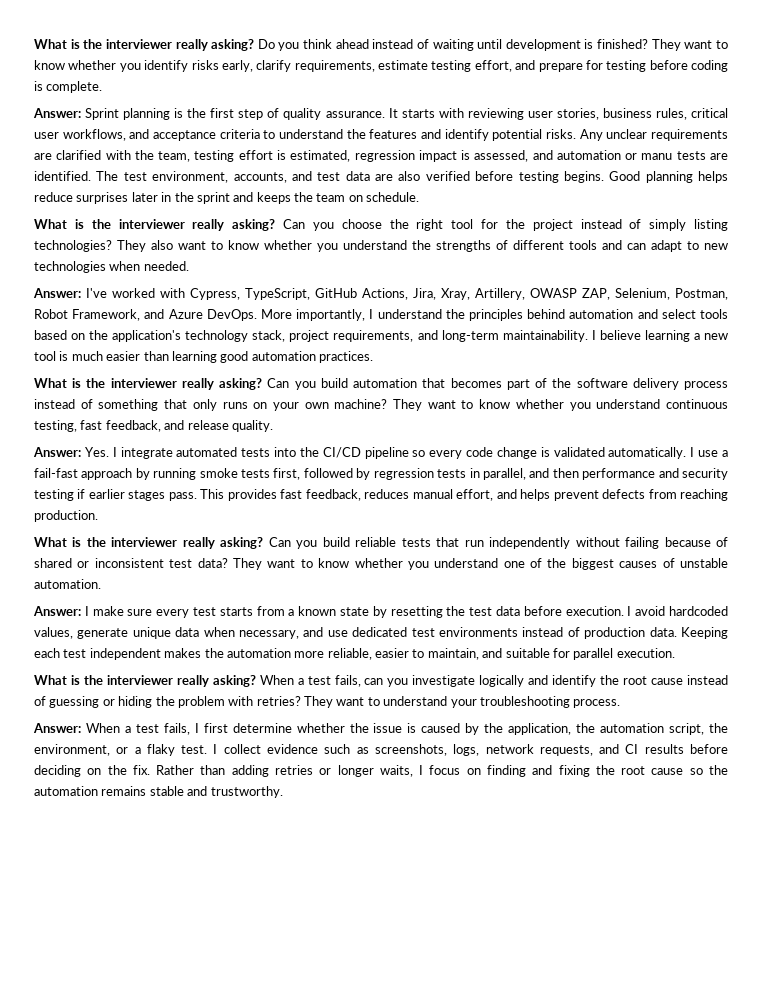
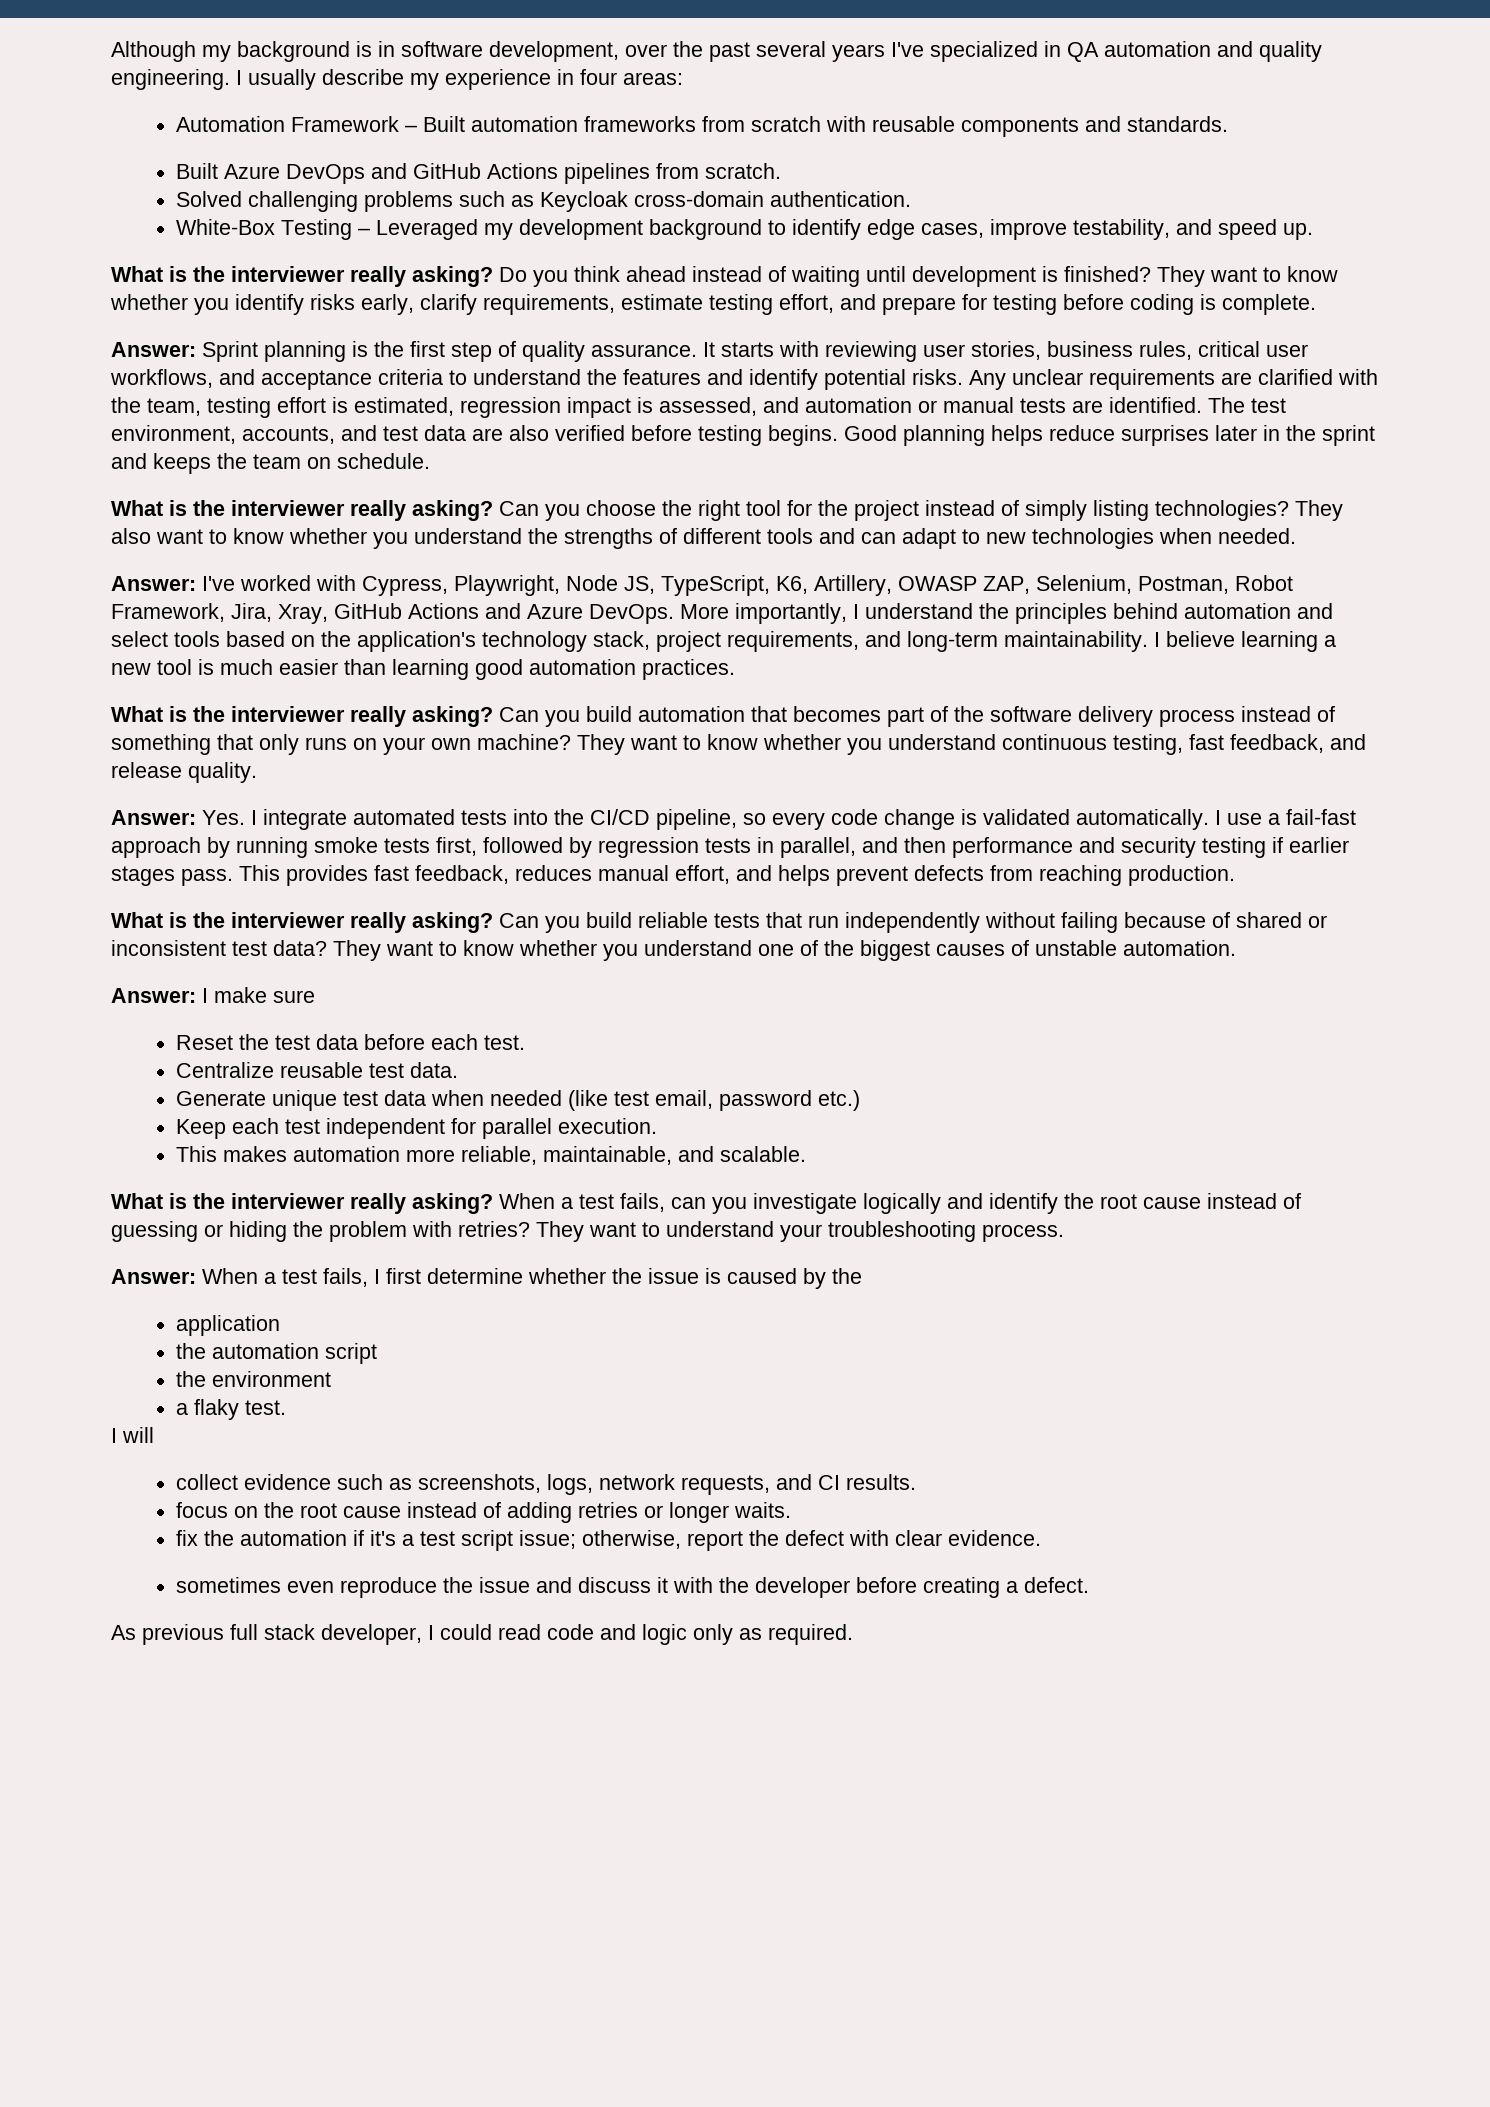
+ Although my background is in software development, over the past several years I've specialized in QA automation and quality engineering. I usually describe my experience in four areas:
+ Automation Framework – Built automation frameworks from scratch with reusable components and standards.
+ Built Azure DevOps and GitHub Actions pipelines from scratch.
+ Solved challenging problems such as Keycloak cross-domain authentication.
+ White-Box Testing – Leveraged my development background to identify edge cases, improve testability, and speed up.
- Any unclear requirements are clarified with the team, testing effort is estimated, regression impact is assessed, and automation or manu tests are identified.
+ Any unclear requirements are clarified with the team, testing effort is estimated, regression impact is assessed, and automation or manual tests are identified.
- Answer: I've worked with Cypress, TypeScript, GitHub Actions, Jira, Xray, Artillery, OWASP ZAP, Selenium, Postman, Robot Framework, and Azure DevOps.
+ Answer: I've worked with Cypress, Playwright, Node JS, TypeScript, K6, Artillery, OWASP ZAP, Selenium, Postman, Robot Framework, Jira, Xray, GitHub Actions and Azure DevOps.
- Answer: Yes. I integrate automated tests into the CI/CD pipeline so every code change is validated automatically.
+ Answer: Yes. I integrate automated tests into the CI/CD pipeline, so every code change is validated automatically.
- Answer: I make sure every test starts from a known state by resetting the test data before execution. I avoid hardcoded values, generate unique data when necessary, and use dedicated test environments instead of production data. Keeping each test independent makes the automation more reliable, easier to maintain, and suitable for parallel execution.
+ Answer: I make sure
+ Reset the test data before each test.
+ Centralize reusable test data.
+ Generate unique test data when needed (like test email, password etc.)
+ Keep each test independent for parallel execution.
+ This makes automation more reliable, maintainable, and scalable.
- Answer: When a test fails, I first determine whether the issue is caused by the application, the automation script, the environment, or a flaky test. I collect evidence such as screenshots, logs, network requests, and CI results before deciding on the fix. Rather than adding retries or longer waits, I focus on finding and fixing the root cause so the automation remains stable and trustworthy.
+ Answer: When a test fails, I first determine whether the issue is caused by the
+ application
+ the automation script
+ the environment
+ a flaky test.
+ I will
+ collect evidence such as screenshots, logs, network requests, and CI results.
+ focus on the root cause instead of adding retries or longer waits.
+ fix the automation if it's a test script issue; otherwise, report the defect with clear evidence.
+ sometimes even reproduce the issue and discuss it with the developer before creating a defect.
+ As previous full stack developer, I could read code and logic only as required.

